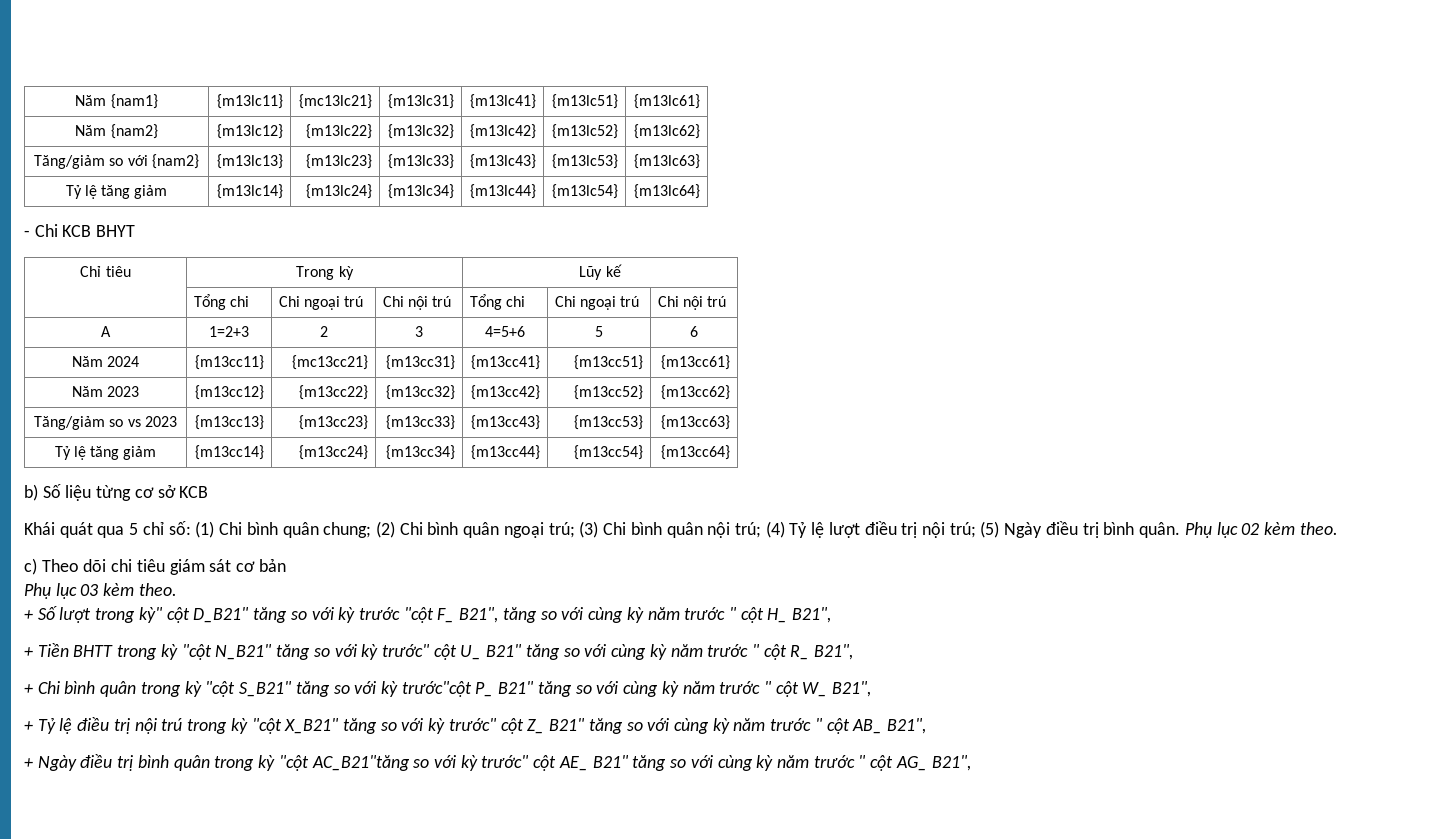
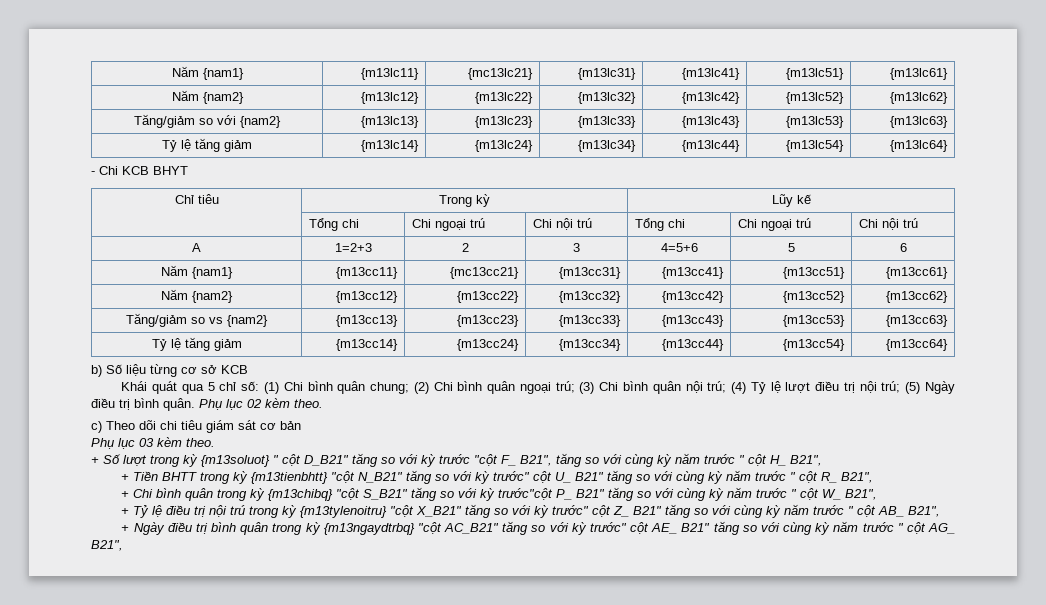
- Năm 2024 | {m13cc11} | {mc13cc21} | {m13cc31} | {m13cc41} | {m13cc51} | {m13cc61}
+ Năm {nam1} | {m13cc11} | {mc13cc21} | {m13cc31} | {m13cc41} | {m13cc51} | {m13cc61}
- Năm 2023 | {m13cc12} | {m13cc22} | {m13cc32} | {m13cc42} | {m13cc52} | {m13cc62}
+ Năm {nam2} | {m13cc12} | {m13cc22} | {m13cc32} | {m13cc42} | {m13cc52} | {m13cc62}
- Tăng/giảm so vs 2023 | {m13cc13} | {m13cc23} | {m13cc33} | {m13cc43} | {m13cc53} | {m13cc63}
+ Tăng/giảm so vs {nam2} | {m13cc13} | {m13cc23} | {m13cc33} | {m13cc43} | {m13cc53} | {m13cc63}
- + Số lượt trong kỳ" cột D_B21" tăng so với kỳ trước "cột F_ B21", tăng so với cùng kỳ năm trước " cột H_ B21",
+ + Số lượt trong kỳ {m13soluot} " cột D_B21" tăng so với kỳ trước "cột F_ B21", tăng so với cùng kỳ năm trước " cột H_ B21",
- + Tiền BHTT trong kỳ "cột N_B21" tăng so với kỳ trước" cột U_ B21" tăng so với cùng kỳ năm trước " cột R_ B21",
+ + Tiền BHTT trong kỳ {m13tienbhtt} "cột N_B21" tăng so với kỳ trước" cột U_ B21" tăng so với cùng kỳ năm trước " cột R_ B21",
- + Chi bình quân trong kỳ "cột S_B21" tăng so với kỳ trước"cột P_ B21" tăng so với cùng kỳ năm trước " cột W_ B21",
+ + Chi bình quân trong kỳ {m13chibq} "cột S_B21" tăng so với kỳ trước"cột P_ B21" tăng so với cùng kỳ năm trước " cột W_ B21",
- + Tỷ lệ điều trị nội trú trong kỳ "cột X_B21" tăng so với kỳ trước" cột Z_ B21" tăng so với cùng kỳ năm trước " cột AB_ B21",
+ + Tỷ lệ điều trị nội trú trong kỳ {m13tylenoitru} "cột X_B21" tăng so với kỳ trước" cột Z_ B21" tăng so với cùng kỳ năm trước " cột AB_ B21",
- + Ngày điều trị bình quân trong kỳ "cột AC_B21"tăng so với kỳ trước" cột AE_ B21" tăng so với cùng kỳ năm trước " cột AG_ B21",
+ + Ngày điều trị bình quân trong kỳ {m13ngaydtrbq} "cột AC_B21" tăng so với kỳ trước" cột AE_ B21" tăng so với cùng kỳ năm trước " cột AG_ B21",

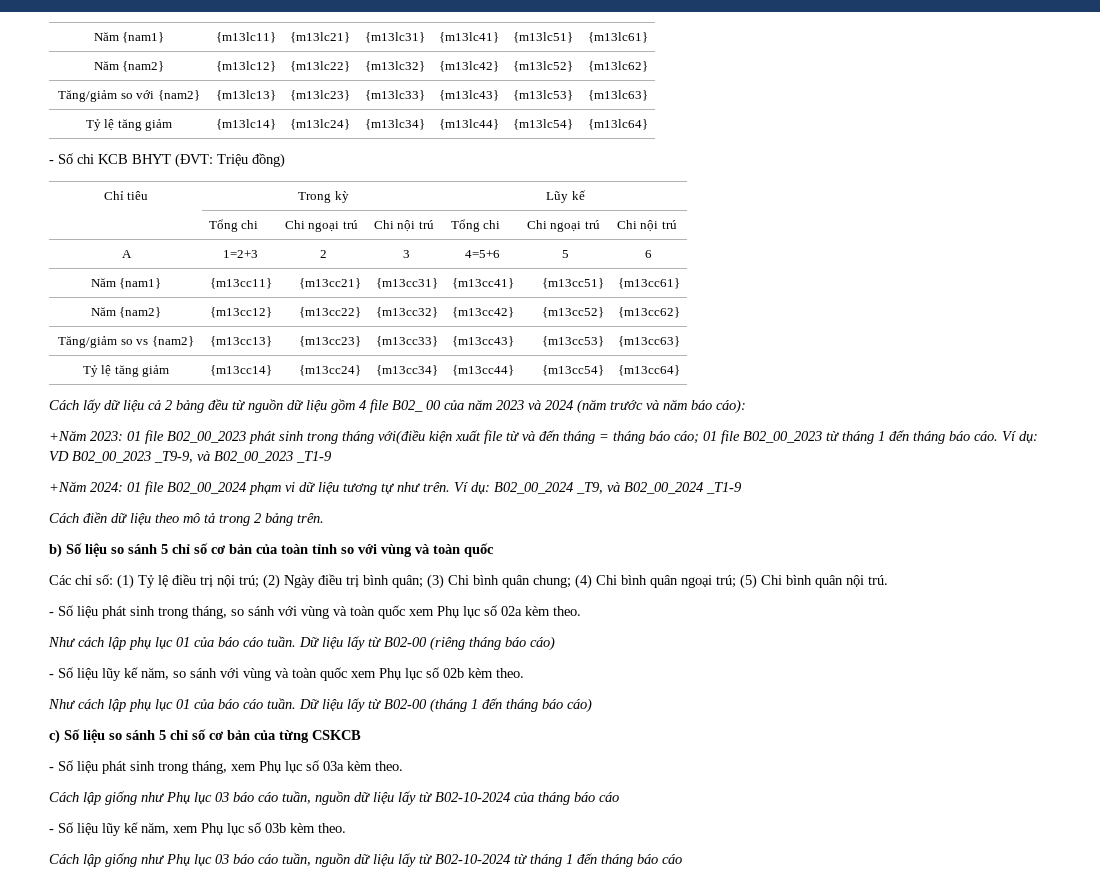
- Năm {nam1} | {m13lc11} | {mc13lc21} | {m13lc31} | {m13lc41} | {m13lc51} | {m13lc61}
+ Năm {nam1} | {m13lc11} | {m13lc21} | {m13lc31} | {m13lc41} | {m13lc51} | {m13lc61}
- - Chi KCB BHYT
+ - Số chi KCB BHYT (ĐVT: Triệu đồng)
- Năm {nam1} | {m13cc11} | {mc13cc21} | {m13cc31} | {m13cc41} | {m13cc51} | {m13cc61}
+ Năm {nam1} | {m13cc11} | {m13cc21} | {m13cc31} | {m13cc41} | {m13cc51} | {m13cc61}
- b) Số liệu từng cơ sở KCB
- Khái quát qua 5 chỉ số: (1) Chi bình quân chung; (2) Chi bình quân ngoại trú; (3) Chi bình quân nội trú; (4) Tỷ lệ lượt điều trị nội trú; (5) Ngày điều trị bình quân. Phụ lục 02 kèm theo.
- c) Theo dõi chi tiêu giám sát cơ bản
- Phụ lục 03 kèm theo.
- + Số lượt trong kỳ {m13soluot} " cột D_B21" tăng so với kỳ trước "cột F_ B21", tăng so với cùng kỳ năm trước " cột H_ B21",
- + Tiền BHTT trong kỳ {m13tienbhtt} "cột N_B21" tăng so với kỳ trước" cột U_ B21" tăng so với cùng kỳ năm trước " cột R_ B21",
- + Chi bình quân trong kỳ {m13chibq} "cột S_B21" tăng so với kỳ trước"cột P_ B21" tăng so với cùng kỳ năm trước " cột W_ B21",
- + Tỷ lệ điều trị nội trú trong kỳ {m13tylenoitru} "cột X_B21" tăng so với kỳ trước" cột Z_ B21" tăng so với cùng kỳ năm trước " cột AB_ B21",
- + Ngày điều trị bình quân trong kỳ {m13ngaydtrbq} "cột AC_B21" tăng so với kỳ trước" cột AE_ B21" tăng so với cùng kỳ năm trước " cột AG_ B21",
+ Cách lấy dữ liệu cả 2 bảng đều từ nguồn dữ liệu gồm 4 file B02_ 00 của năm 2023 và 2024 (năm trước và năm báo cáo):
+ +Năm 2023: 01 file B02_00_2023 phát sinh trong tháng với(điều kiện xuất file từ và đến tháng = tháng báo cáo; 01 file B02_00_2023 từ tháng 1 đến tháng báo cáo. Ví dụ: VD B02_00_2023 _T9-9, và B02_00_2023 _T1-9
+ +Năm 2024: 01 file B02_00_2024 phạm vi dữ liệu tương tự như trên. Ví dụ: B02_00_2024 _T9, và B02_00_2024 _T1-9
+ Cách điền dữ liệu theo mô tả trong 2 bảng trên.
+ b) Số liệu so sánh 5 chỉ số cơ bản của toàn tỉnh so với vùng và toàn quốc
+ Các chỉ số: (1) Tỷ lệ điều trị nội trú; (2) Ngày điều trị bình quân; (3) Chi bình quân chung; (4) Chi bình quân ngoại trú; (5) Chi bình quân nội trú.
+ - Số liệu phát sinh trong tháng, so sánh với vùng và toàn quốc xem Phụ lục số 02a kèm theo.
+ Như cách lập phụ lục 01 của báo cáo tuần. Dữ liệu lấy từ B02-00 (riêng tháng báo cáo)
+ - Số liệu lũy kế năm, so sánh với vùng và toàn quốc xem Phụ lục số 02b kèm theo.
+ Như cách lập phụ lục 01 của báo cáo tuần. Dữ liệu lấy từ B02-00 (tháng 1 đến tháng báo cáo)
+ c) Số liệu so sánh 5 chỉ số cơ bản của từng CSKCB
+ - Số liệu phát sinh trong tháng, xem Phụ lục số 03a kèm theo.
+ Cách lập giống như Phụ lục 03 báo cáo tuần, nguồn dữ liệu lấy từ B02-10-2024 của tháng báo cáo
+ - Số liệu lũy kế năm, xem Phụ lục số 03b kèm theo.
+ Cách lập giống như Phụ lục 03 báo cáo tuần, nguồn dữ liệu lấy từ B02-10-2024 từ tháng 1 đến tháng báo cáo

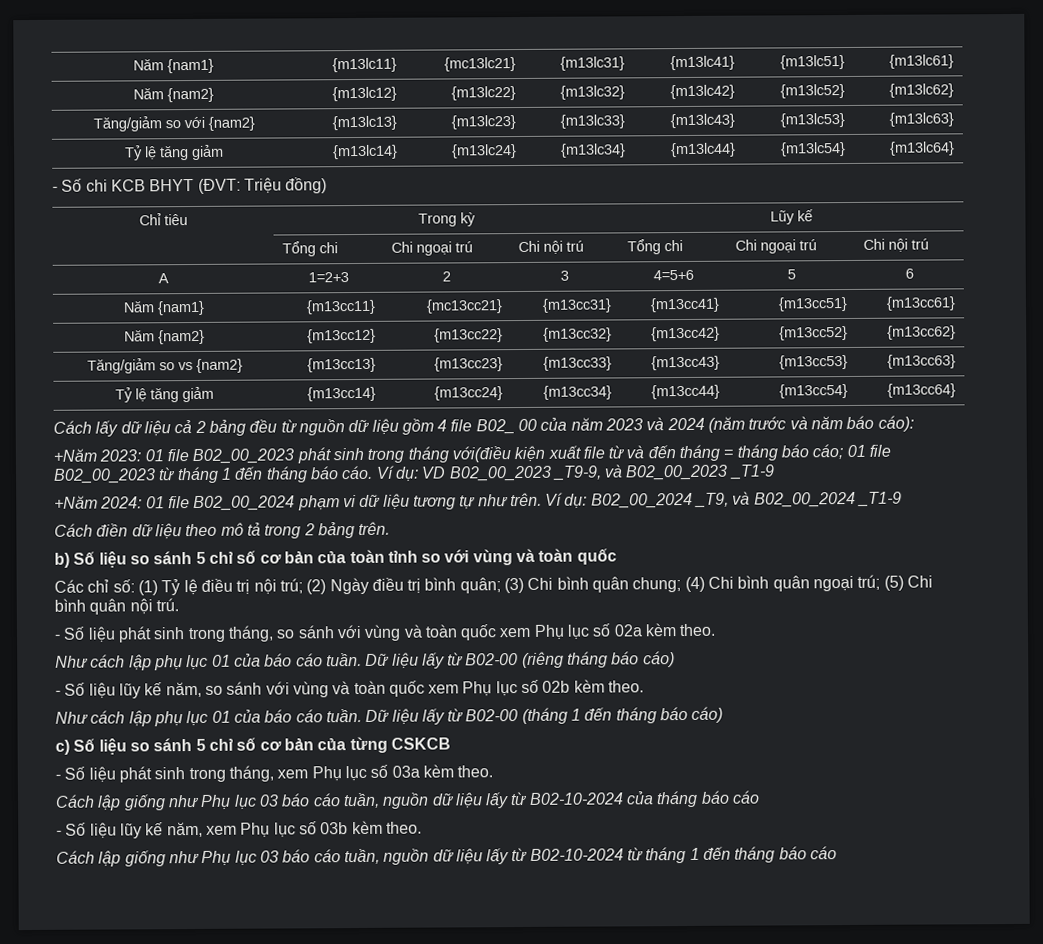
- Năm {nam1} | {m13lc11} | {m13lc21} | {m13lc31} | {m13lc41} | {m13lc51} | {m13lc61}
+ Năm {nam1} | {m13lc11} | {mc13lc21} | {m13lc31} | {m13lc41} | {m13lc51} | {m13lc61}
- Năm {nam1} | {m13cc11} | {m13cc21} | {m13cc31} | {m13cc41} | {m13cc51} | {m13cc61}
+ Năm {nam1} | {m13cc11} | {mc13cc21} | {m13cc31} | {m13cc41} | {m13cc51} | {m13cc61}

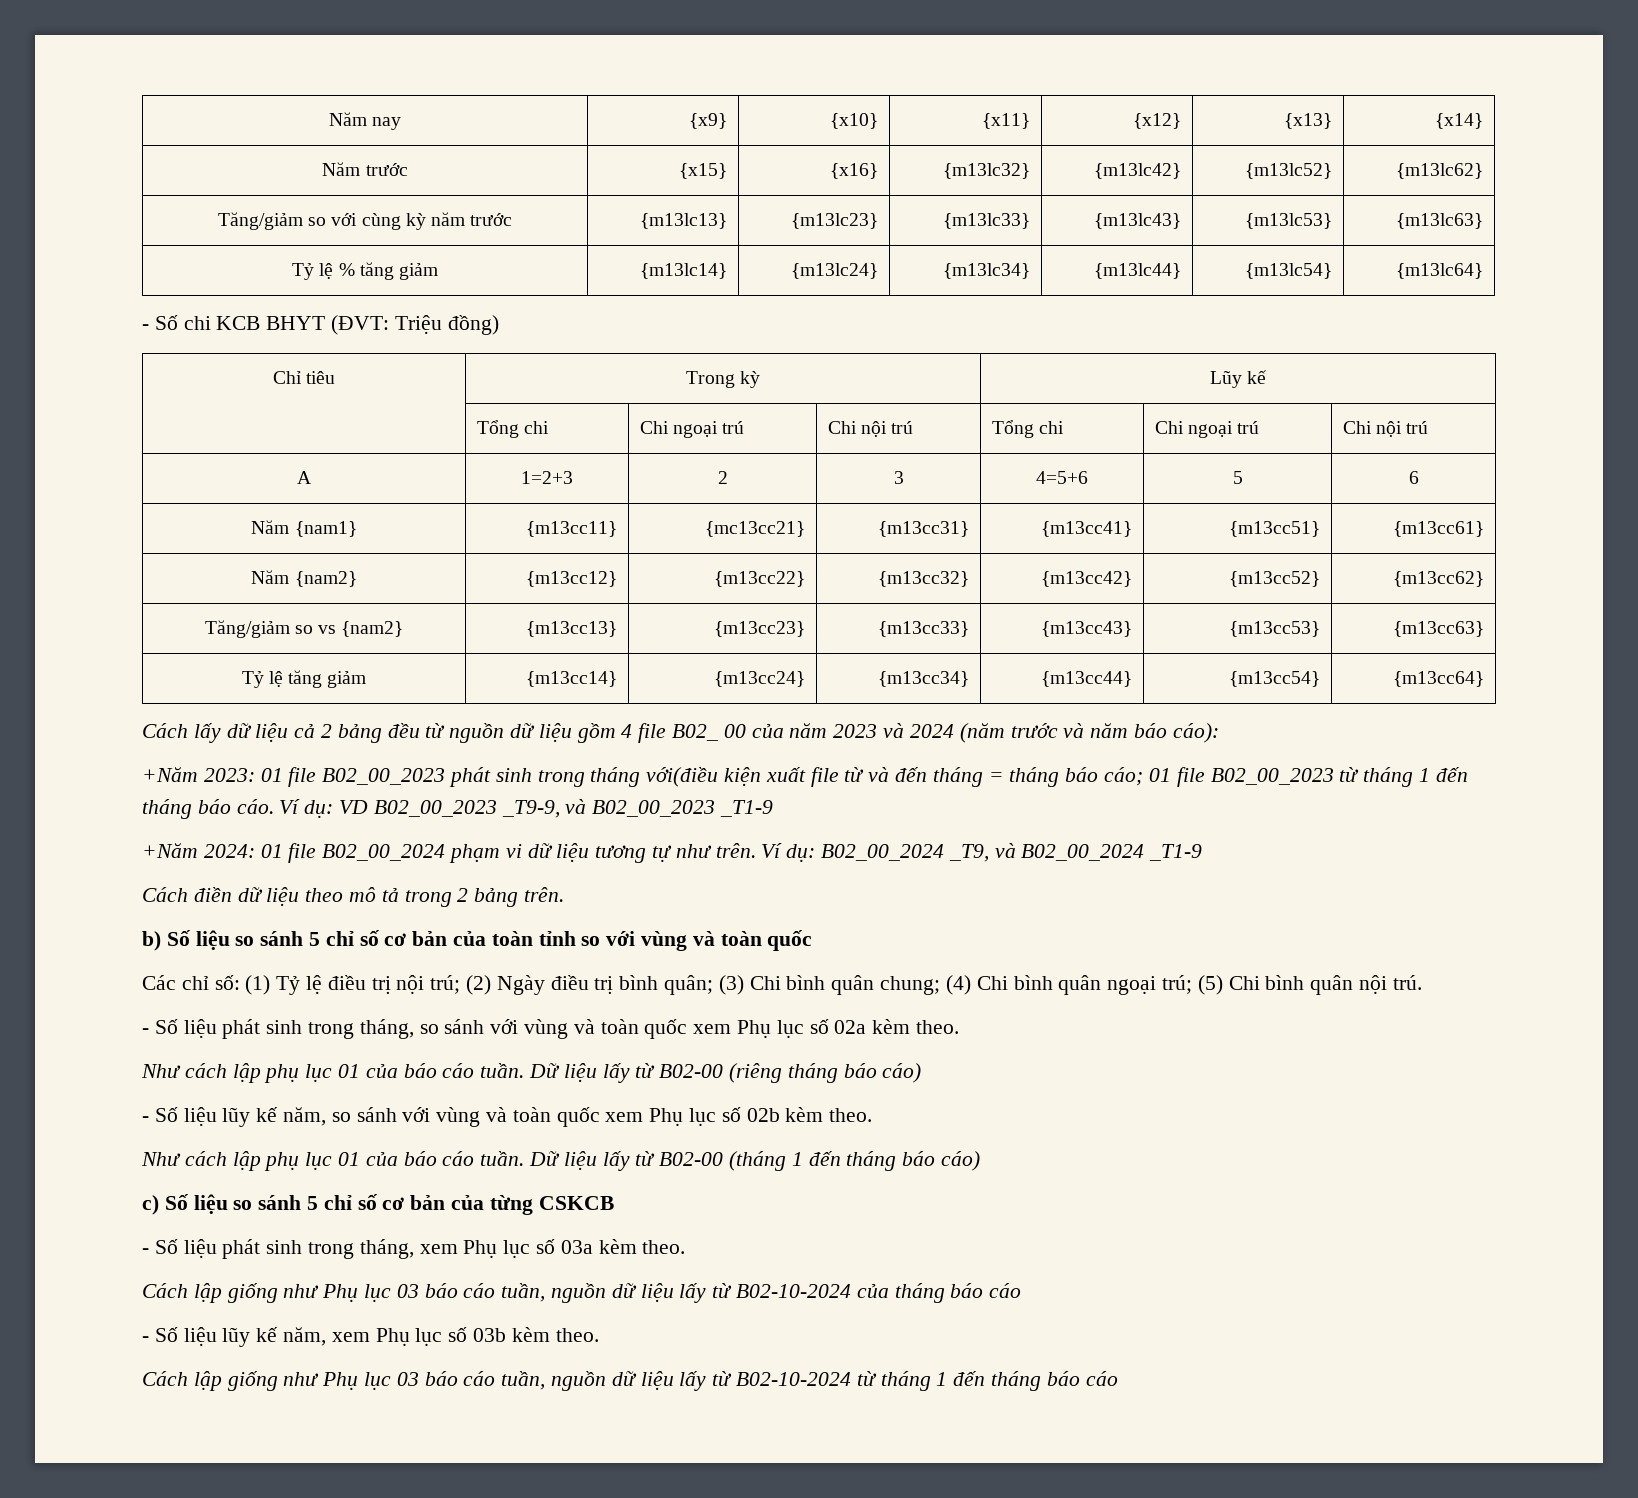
- Năm {nam1} | {m13lc11} | {mc13lc21} | {m13lc31} | {m13lc41} | {m13lc51} | {m13lc61}
- Năm {nam2} | {m13lc12} | {m13lc22} | {m13lc32} | {m13lc42} | {m13lc52} | {m13lc62}
+ Năm nay | {x9} | {x10} | {x11} | {x12} | {x13} | {x14}
+ Năm trước | {x15} | {x16} | {m13lc32} | {m13lc42} | {m13lc52} | {m13lc62}
- Tăng/giảm so với {nam2} | {m13lc13} | {m13lc23} | {m13lc33} | {m13lc43} | {m13lc53} | {m13lc63}
+ Tăng/giảm so với cùng kỳ năm trước | {m13lc13} | {m13lc23} | {m13lc33} | {m13lc43} | {m13lc53} | {m13lc63}
- Tỷ lệ tăng giảm | {m13lc14} | {m13lc24} | {m13lc34} | {m13lc44} | {m13lc54} | {m13lc64}
+ Tỷ lệ % tăng giảm | {m13lc14} | {m13lc24} | {m13lc34} | {m13lc44} | {m13lc54} | {m13lc64}

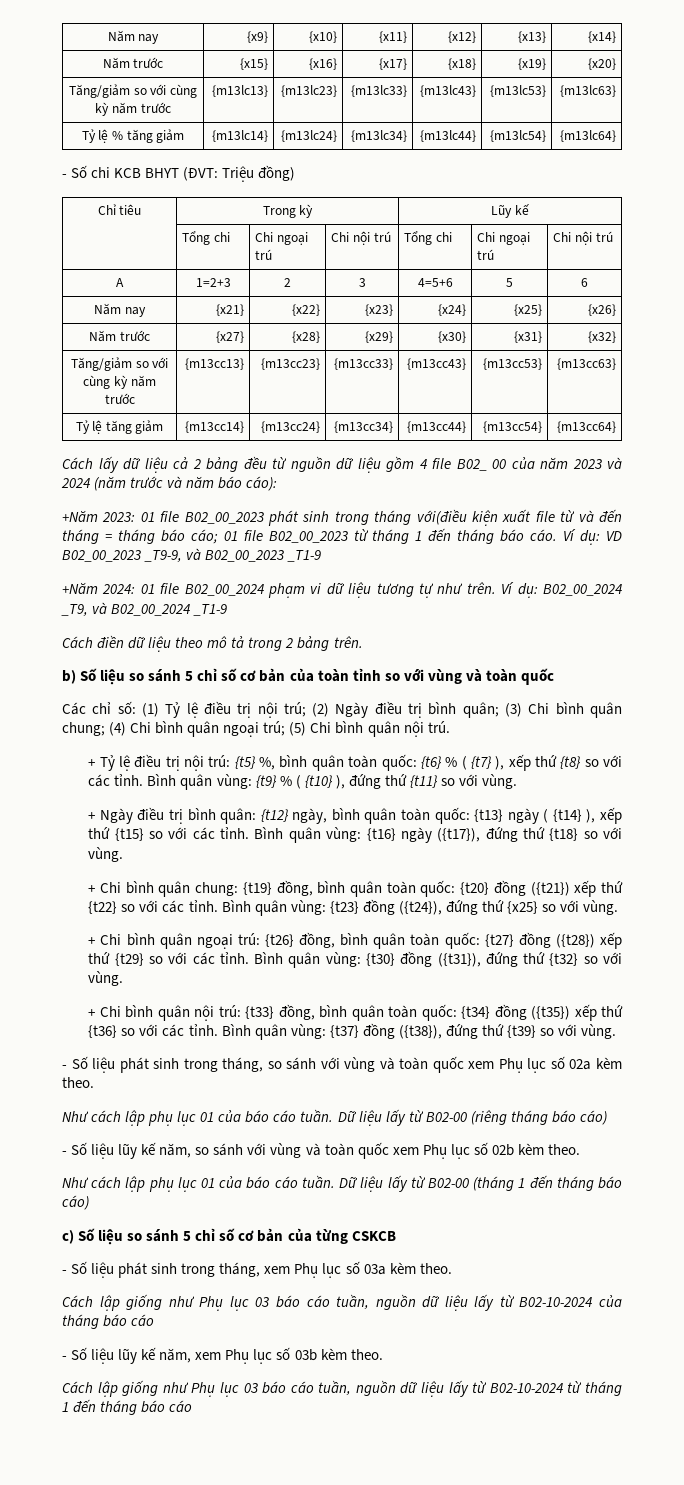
- Năm trước | {x15} | {x16} | {m13lc32} | {m13lc42} | {m13lc52} | {m13lc62}
+ Năm trước | {x15} | {x16} | {x17} | {x18} | {x19} | {x20}
- Năm {nam1} | {m13cc11} | {mc13cc21} | {m13cc31} | {m13cc41} | {m13cc51} | {m13cc61}
- Năm {nam2} | {m13cc12} | {m13cc22} | {m13cc32} | {m13cc42} | {m13cc52} | {m13cc62}
- Tăng/giảm so vs {nam2} | {m13cc13} | {m13cc23} | {m13cc33} | {m13cc43} | {m13cc53} | {m13cc63}
+ Năm nay | {x21} | {x22} | {x23} | {x24} | {x25} | {x26}
+ Năm trước | {x27} | {x28} | {x29} | {x30} | {x31} | {x32}
+ Tăng/giảm so với cùng kỳ năm trước | {m13cc13} | {m13cc23} | {m13cc33} | {m13cc43} | {m13cc53} | {m13cc63}
+ + Tỷ lệ điều trị nội trú: {t5} %, bình quân toàn quốc: {t6} % ( {t7} ), xếp thứ {t8} so với các tỉnh. Bình quân vùng: {t9} % ( {t10} ), đứng thứ {t11} so với vùng.
+ + Ngày điều trị bình quân: {t12} ngày, bình quân toàn quốc: {t13} ngày ( {t14} ), xếp thứ {t15} so với các tỉnh. Bình quân vùng: {t16} ngày ({t17}), đứng thứ {t18} so với vùng.
+ + Chi bình quân chung: {t19} đồng, bình quân toàn quốc: {t20} đồng ({t21}) xếp thứ {t22} so với các tỉnh. Bình quân vùng: {t23} đồng ({t24}), đứng thứ {x25} so với vùng.
+ + Chi bình quân ngoại trú: {t26} đồng, bình quân toàn quốc: {t27} đồng ({t28}) xếp thứ {t29} so với các tỉnh. Bình quân vùng: {t30} đồng ({t31}), đứng thứ {t32} so với vùng.
+ + Chi bình quân nội trú: {t33} đồng, bình quân toàn quốc: {t34} đồng ({t35}) xếp thứ {t36} so với các tỉnh. Bình quân vùng: {t37} đồng ({t38}), đứng thứ {t39} so với vùng.

